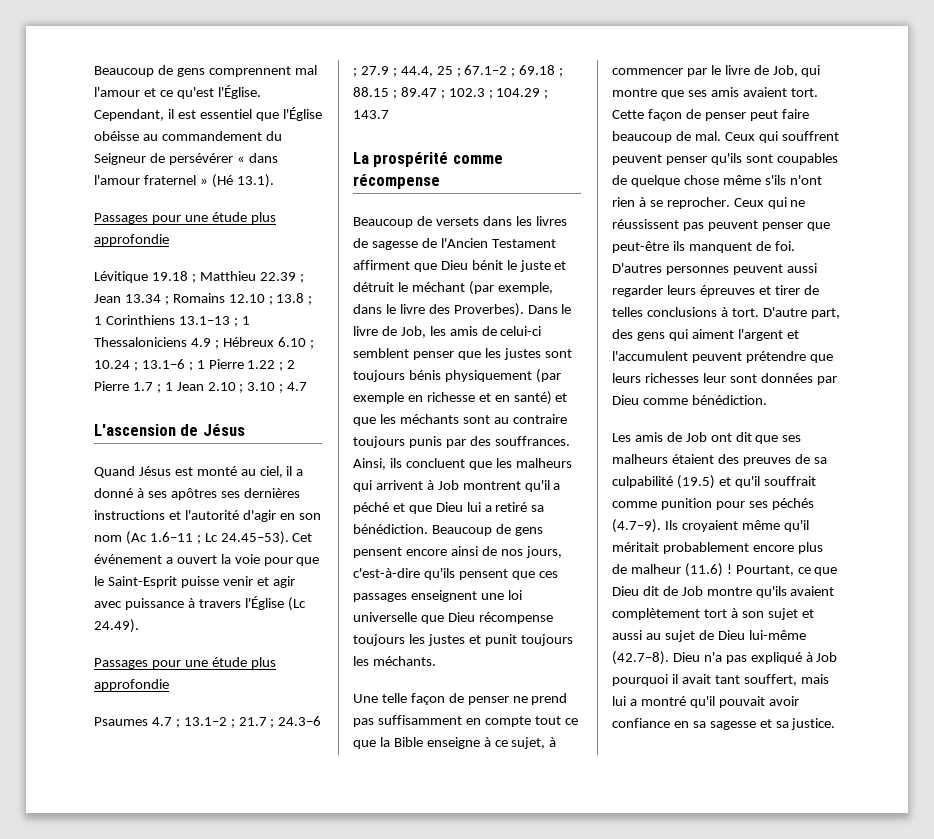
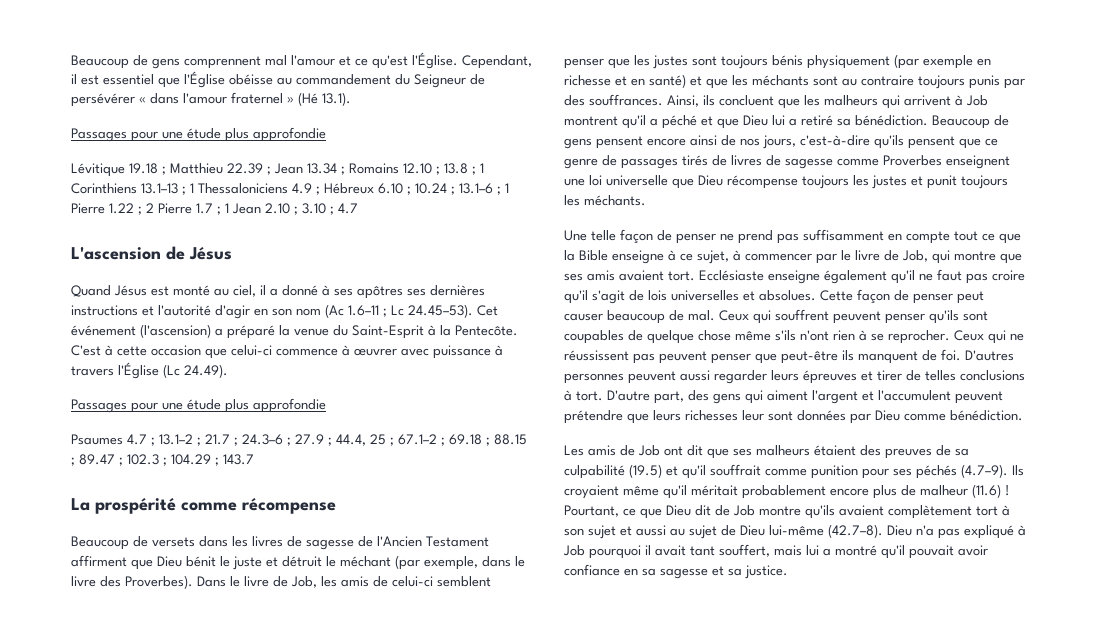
- Quand Jésus est monté au ciel, il a donné à ses apôtres ses dernières instructions et l'autorité d'agir en son nom (Ac 1.6–11 ; Lc 24.45–53). Cet événement a ouvert la voie pour que le Saint-Esprit puisse venir et agir avec puissance à travers l'Église (Lc 24.49).
+ Quand Jésus est monté au ciel, il a donné à ses apôtres ses dernières instructions et l'autorité d'agir en son nom (Ac 1.6–11 ; Lc 24.45–53). Cet événement (l'ascension) a préparé la venue du Saint-Esprit à la Pentecôte. C'est à cette occasion que celui-ci commence à œuvrer avec puissance à travers l'Église (Lc 24.49).
- Beaucoup de gens pensent encore ainsi de nos jours, c'est-à-dire qu'ils pensent que ces passages enseignent une loi universelle que Dieu récompense toujours les justes et punit toujours les méchants.
+ Beaucoup de gens pensent encore ainsi de nos jours, c'est-à-dire qu'ils pensent que ce genre de passages tirés de livres de sagesse comme Proverbes enseignent une loi universelle que Dieu récompense toujours les justes et punit toujours les méchants.
+ Ecclésiaste enseigne également qu'il ne faut pas croire qu'il s'agit de lois universelles et absolues.
- Cette façon de penser peut faire beaucoup de mal.
+ Cette façon de penser peut causer beaucoup de mal.

